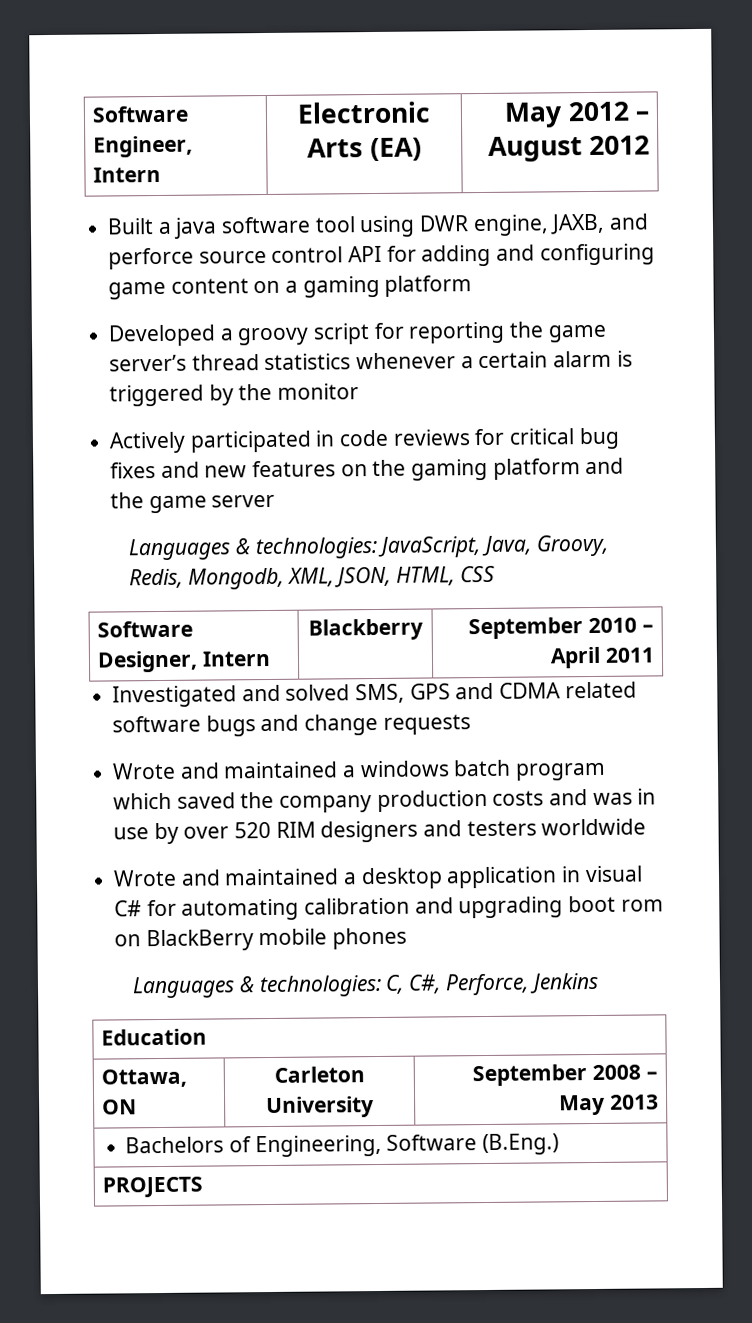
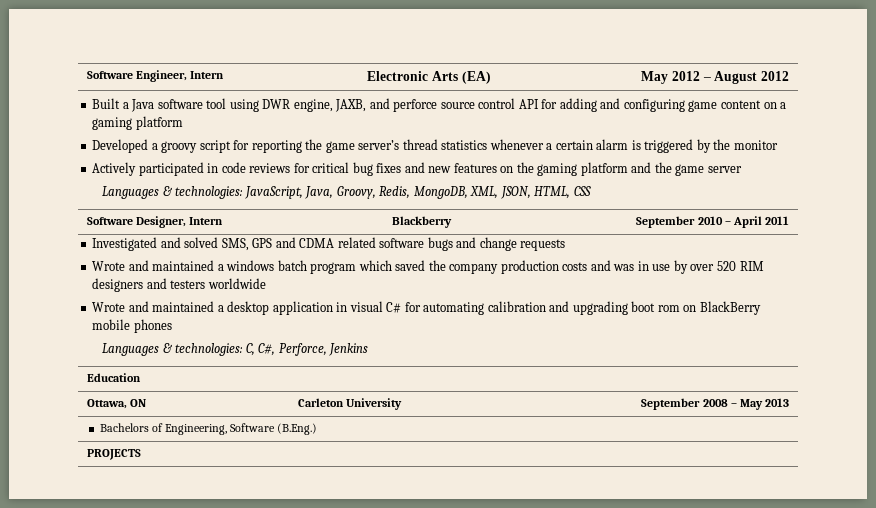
- Built a java software tool using DWR engine, JAXB, and perforce source control API for adding and configuring game content on a gaming platform
+ Built a Java software tool using DWR engine, JAXB, and perforce source control API for adding and configuring game content on a gaming platform
- Languages & technologies: JavaScript, Java, Groovy, Redis, Mongodb, XML, JSON, HTML, CSS
+ Languages & technologies: JavaScript, Java, Groovy, Redis, MongoDB, XML, JSON, HTML, CSS

